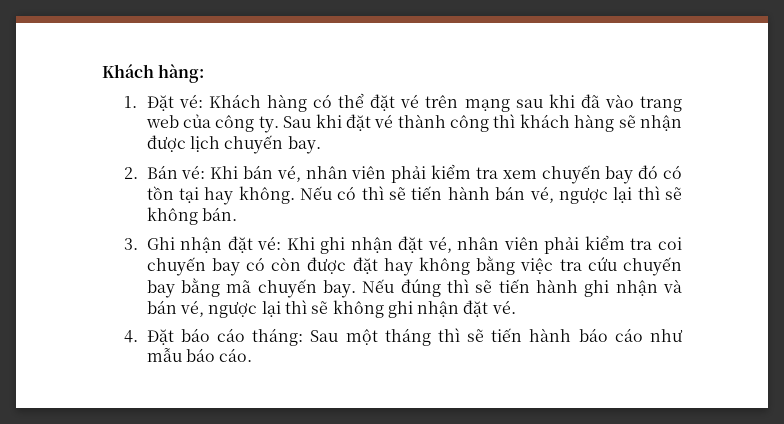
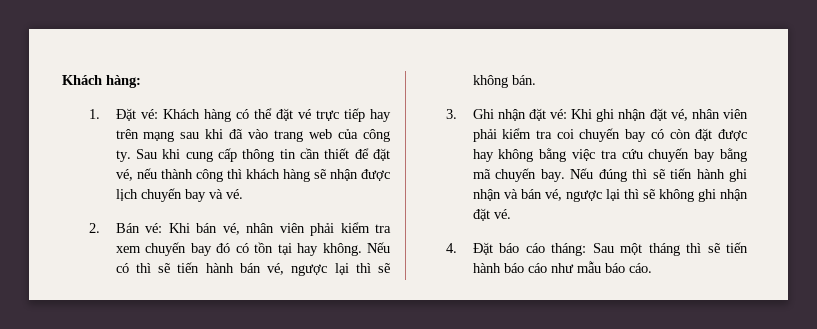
- 1. Đặt vé: Khách hàng có thể đặt vé trên mạng sau khi đã vào trang web của công ty.
+ 1. Đặt vé: Khách hàng có thể đặt vé trực tiếp hay trên mạng sau khi đã vào trang web của công ty.
- Sau khi đặt vé thành công thì khách hàng sẽ nhận được lịch chuyến bay.
+ Sau khi cung cấp thông tin cần thiết để đặt vé, nếu thành công thì khách hàng sẽ nhận được lịch chuyến bay và vé.
- 3. Ghi nhận đặt vé: Khi ghi nhận đặt vé, nhân viên phải kiểm tra coi chuyến bay có còn được đặt hay không bằng việc tra cứu chuyến bay bằng mã chuyến bay.
+ 3. Ghi nhận đặt vé: Khi ghi nhận đặt vé, nhân viên phải kiểm tra coi chuyến bay có còn đặt được hay không bằng việc tra cứu chuyến bay bằng mã chuyến bay.

